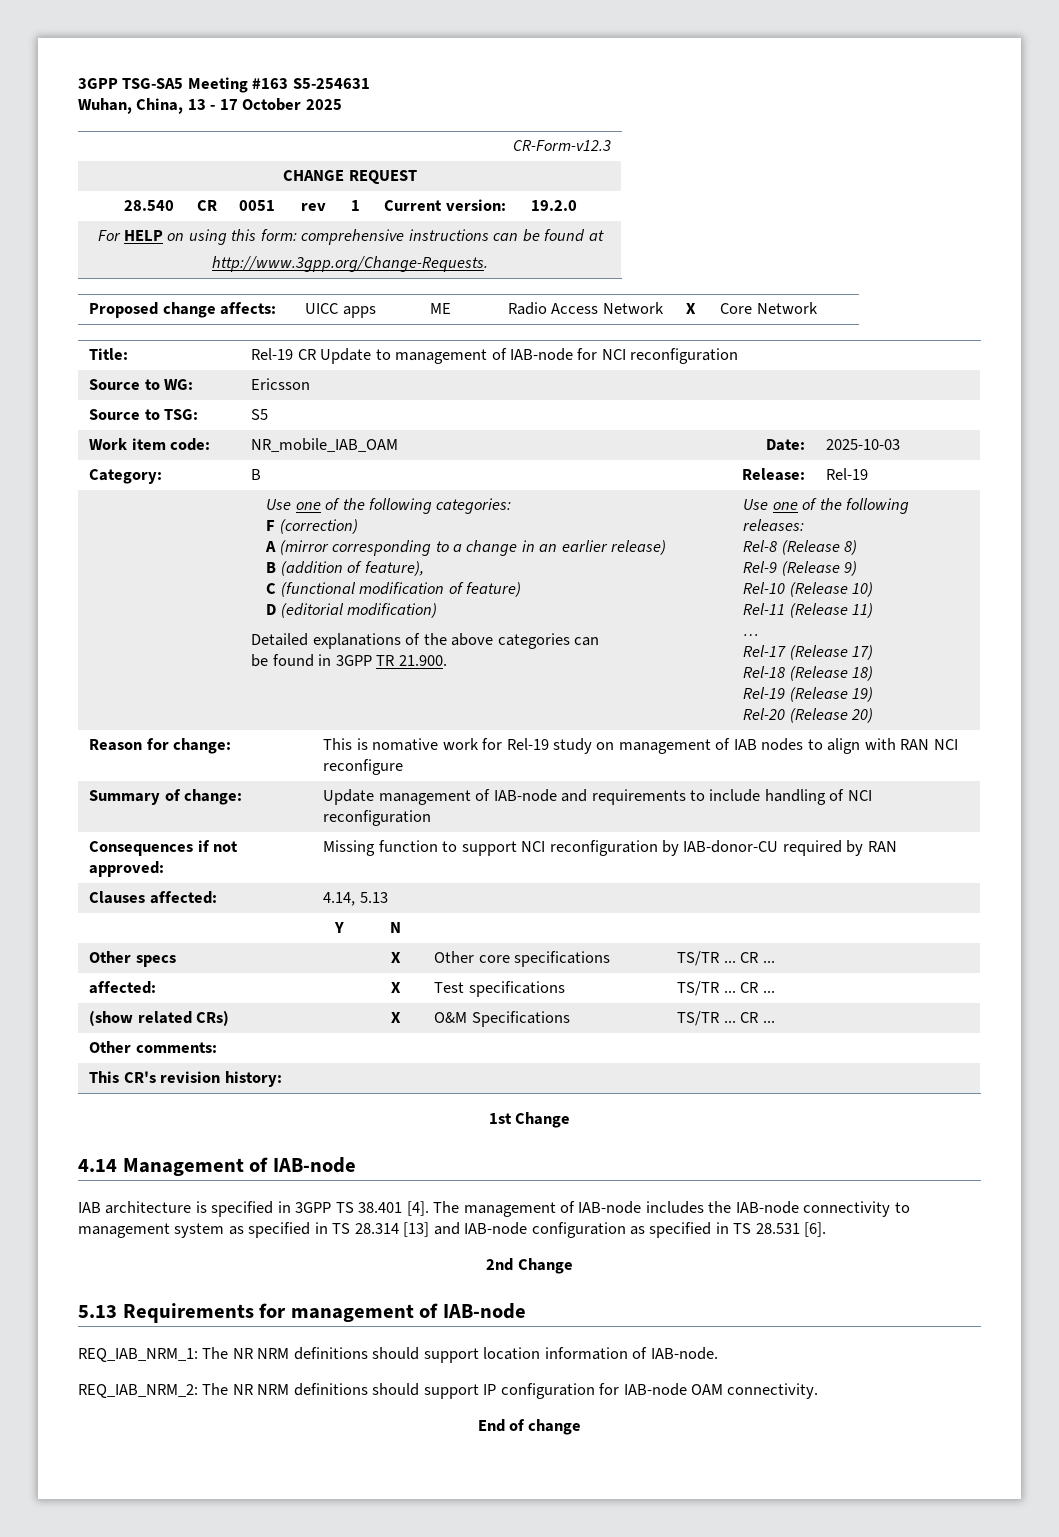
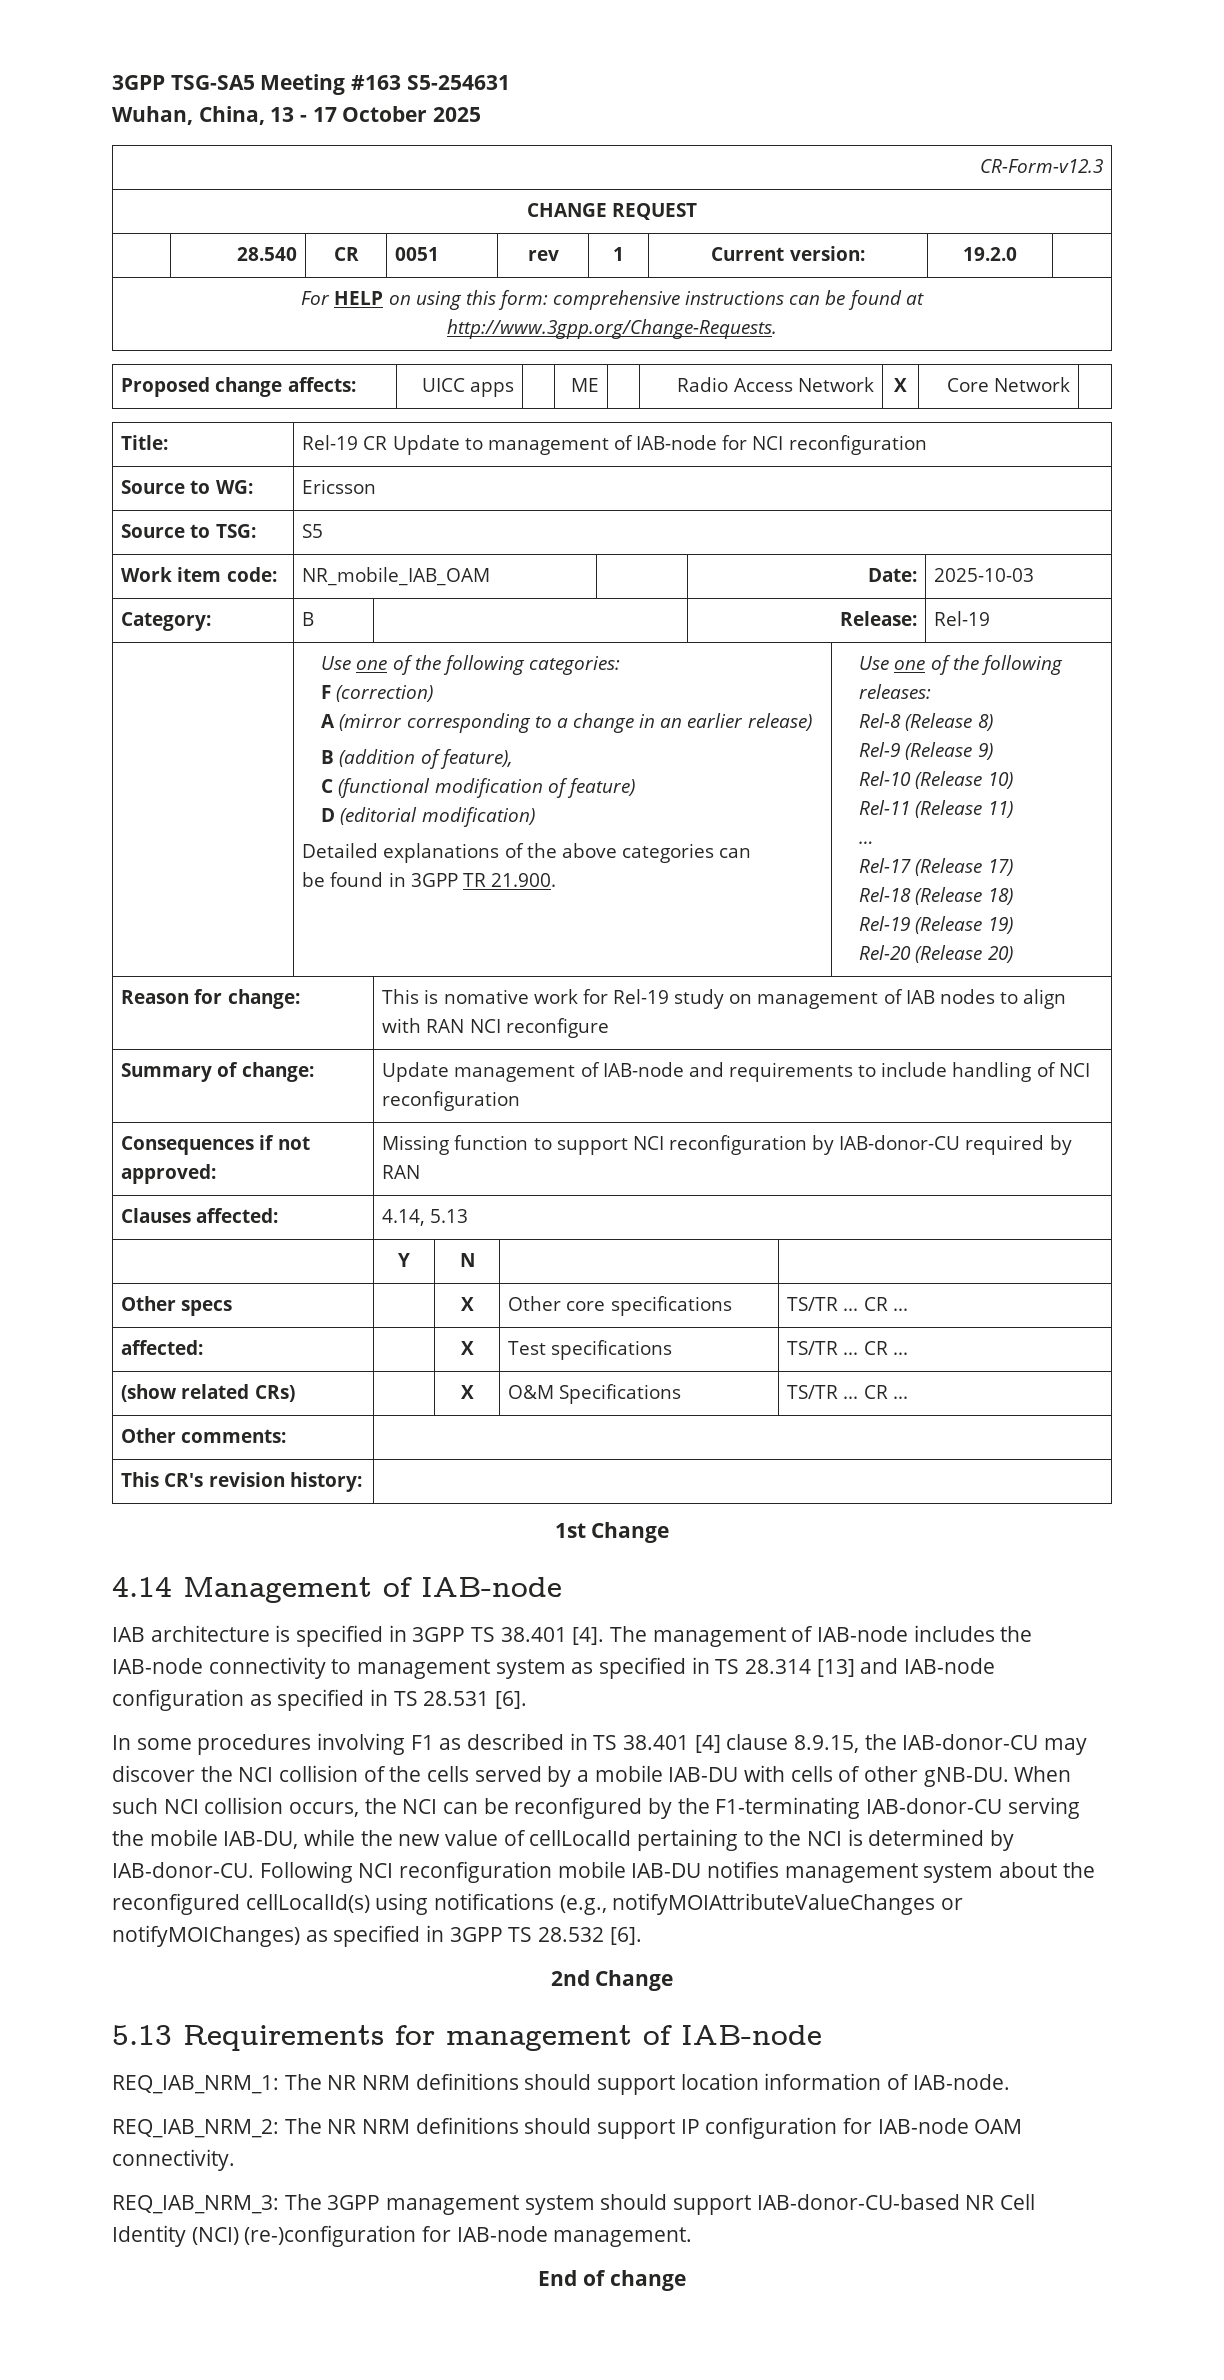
+ In some procedures involving F1 as described in TS 38.401 [4] clause 8.9.15, the IAB-donor-CU may discover the NCI collision of the cells served by a mobile IAB-DU with cells of other gNB-DU. When such NCI collision occurs, the NCI can be reconfigured by the F1-terminating IAB-donor-CU serving the mobile IAB-DU, while the new value of cellLocalId pertaining to the NCI is determined by IAB-donor-CU. Following NCI reconfiguration mobile IAB-DU notifies management system about the reconfigured cellLocalId(s) using notifications (e.g., notifyMOIAttributeValueChanges or notifyMOIChanges) as specified in 3GPP TS 28.532 [6].
+ REQ_IAB_NRM_3: The 3GPP management system should support IAB-donor-CU-based NR Cell Identity (NCI) (re-)configuration for IAB-node management.

